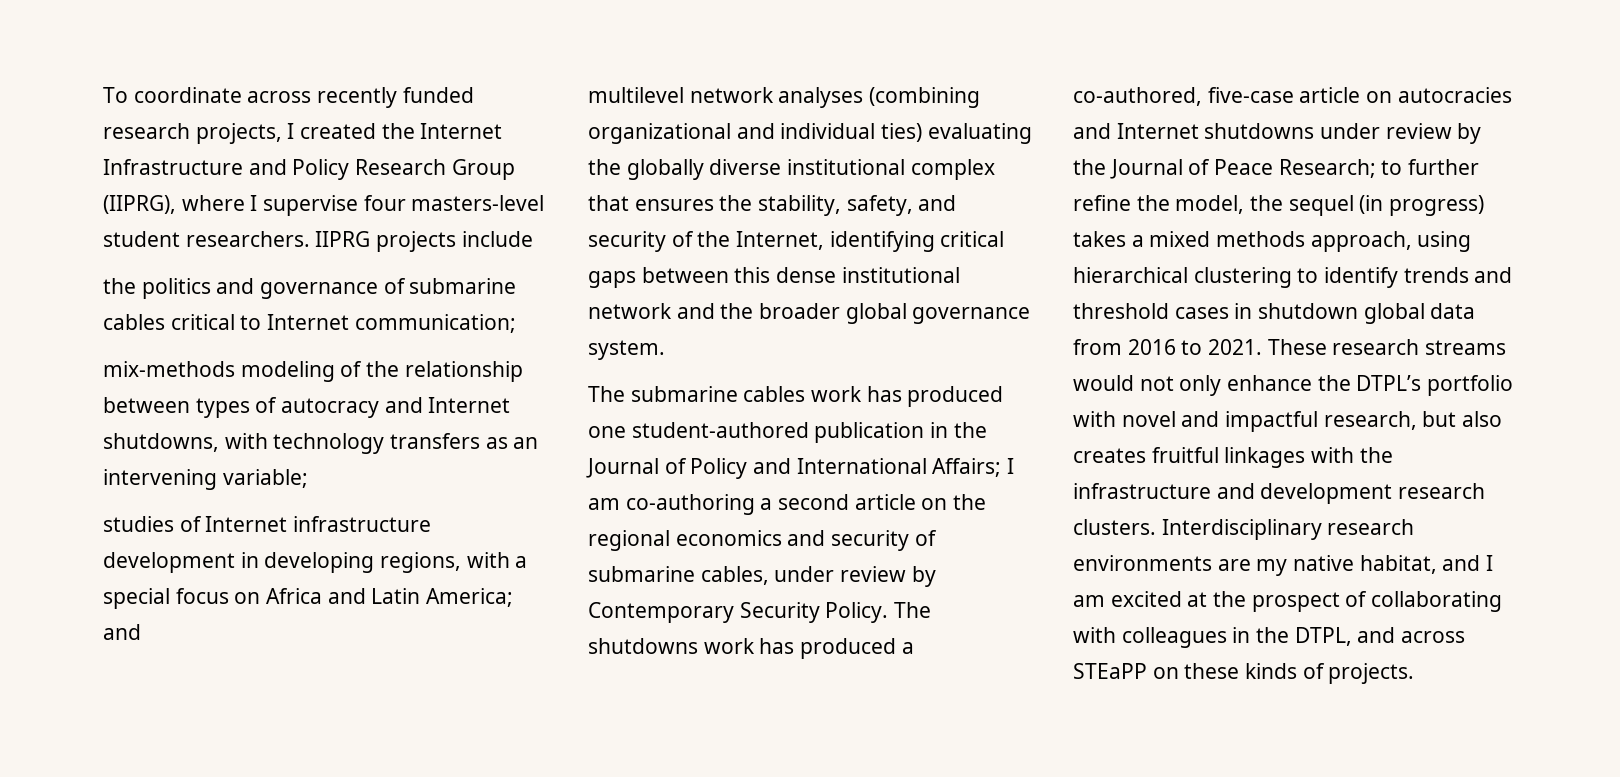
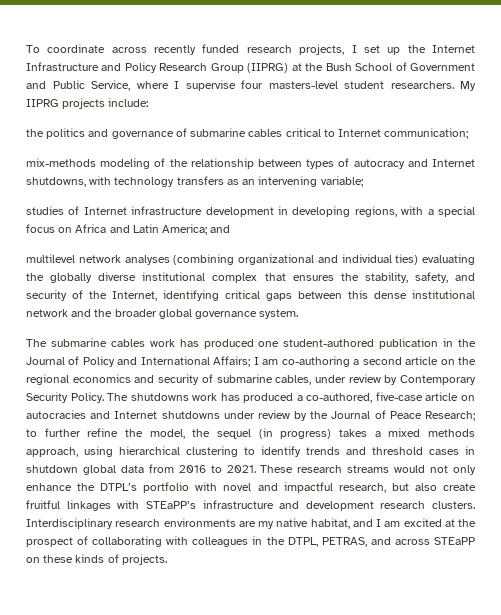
- To coordinate across recently funded research projects, I created the Internet Infrastructure and Policy Research Group (IIPRG), where I supervise four masters-level student researchers.
+ To coordinate across recently funded research projects, I set up the Internet Infrastructure and Policy Research Group (IIPRG) at the Bush School of Government and Public Service, where I supervise four masters-level student researchers.
- IIPRG projects include
+ My IIPRG projects include:
- These research streams would not only enhance the DTPL’s portfolio with novel and impactful research, but also creates fruitful linkages with the infrastructure and development research clusters.
+ These research streams would not only enhance the DTPL’s portfolio with novel and impactful research, but also create fruitful linkages with STEaPP’s infrastructure and development research clusters.
- Interdisciplinary research environments are my native habitat, and I am excited at the prospect of collaborating with colleagues in the DTPL, and across STEaPP on these kinds of projects.
+ Interdisciplinary research environments are my native habitat, and I am excited at the prospect of collaborating with colleagues in the DTPL, PETRAS, and across STEaPP on these kinds of projects.

